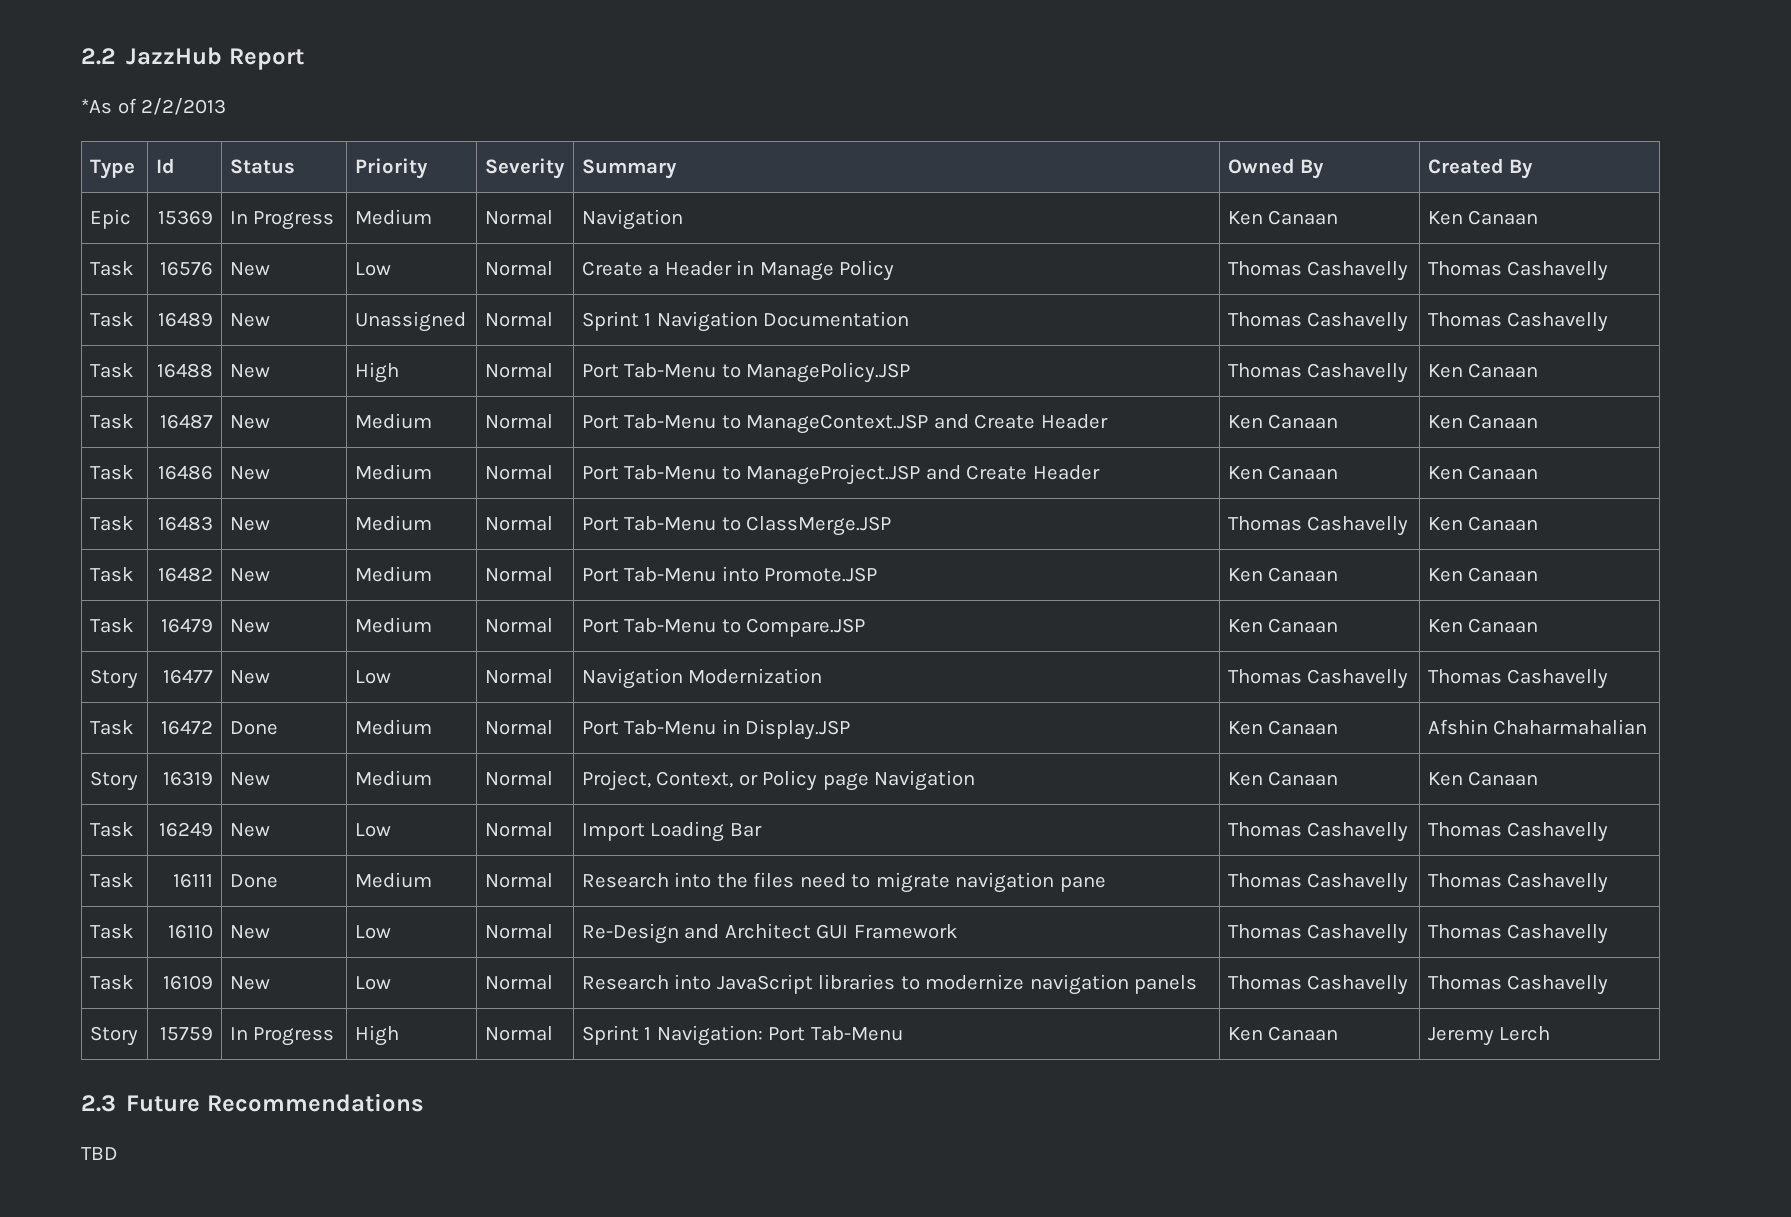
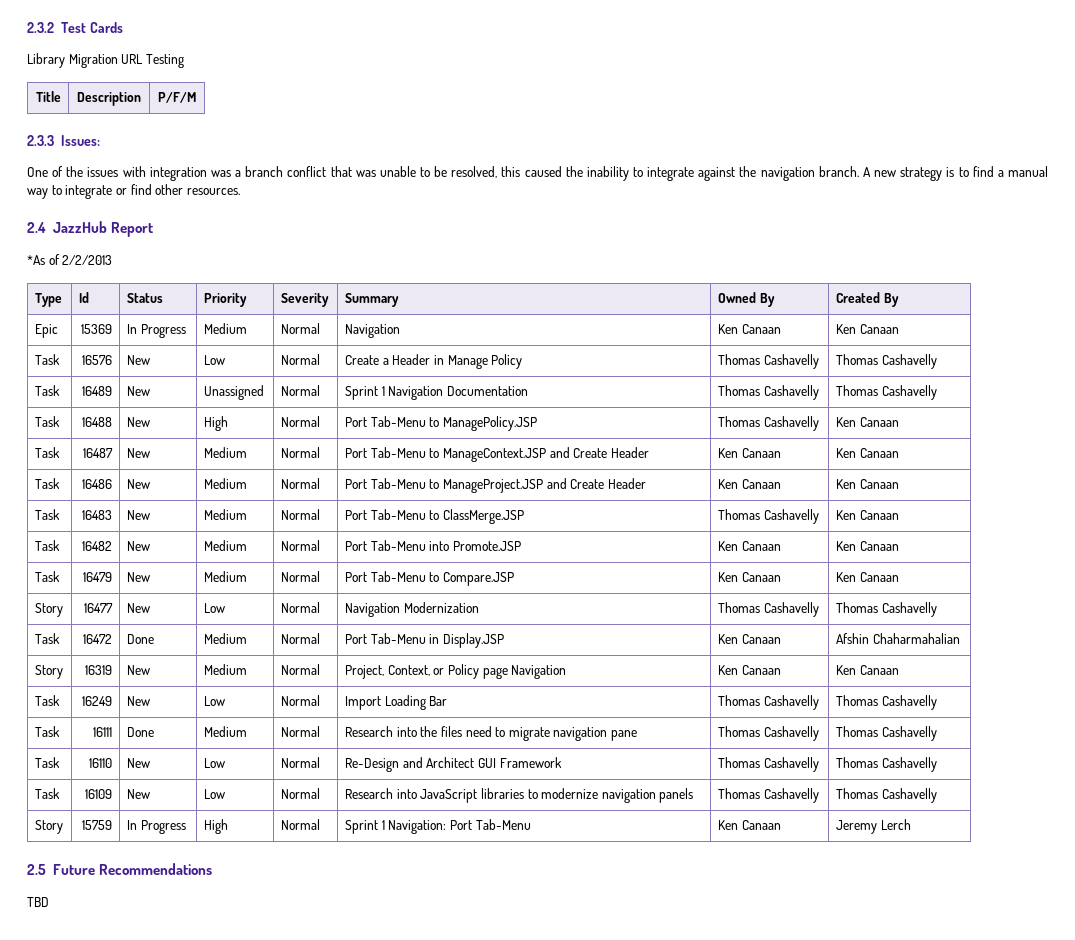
- 2.2 JazzHub Report
+ 2.3.2 Test Cards
+ Library Migration URL Testing
+ Title | Description | P/F/M
+ 2.3.3 Issues:
+ One of the issues with integration was a branch conflict that was unable to be resolved, this caused the inability to integrate against the navigation branch. A new strategy is to find a manual way to integrate or find other resources.
+ 2.4 JazzHub Report
- 2.3 Future Recommendations
+ 2.5 Future Recommendations

